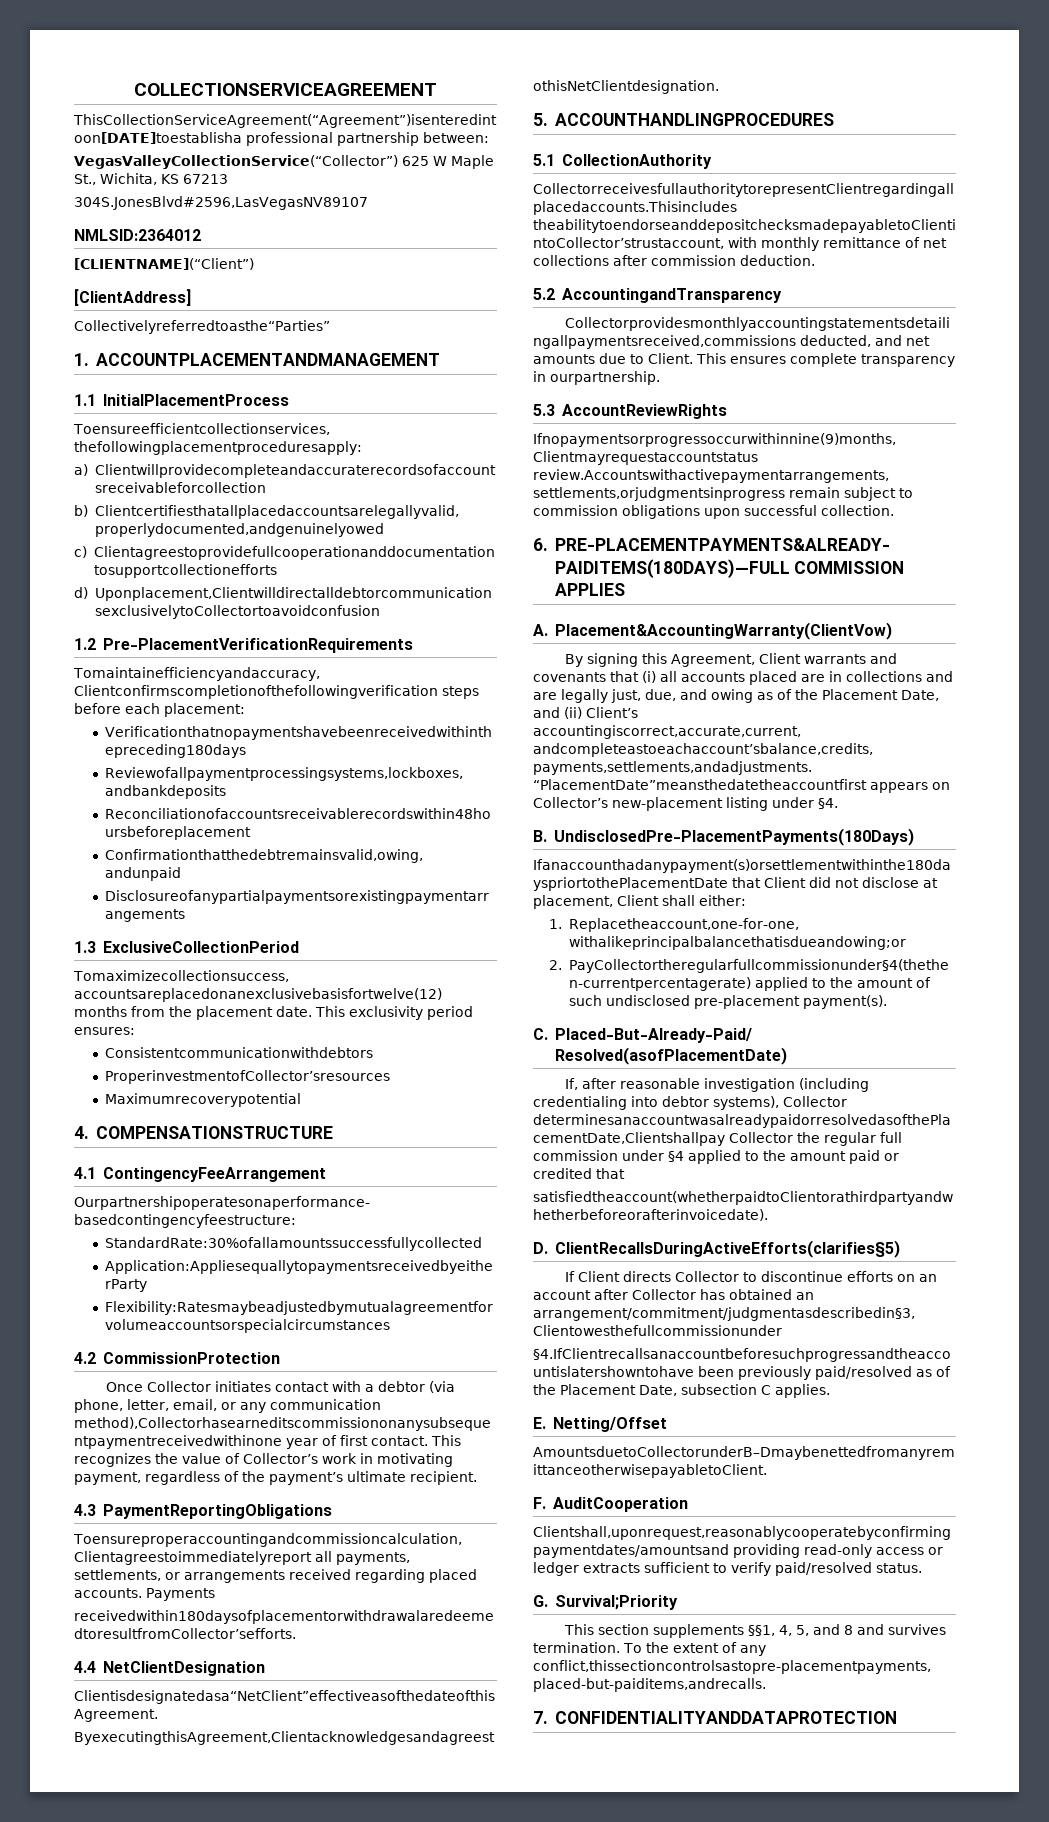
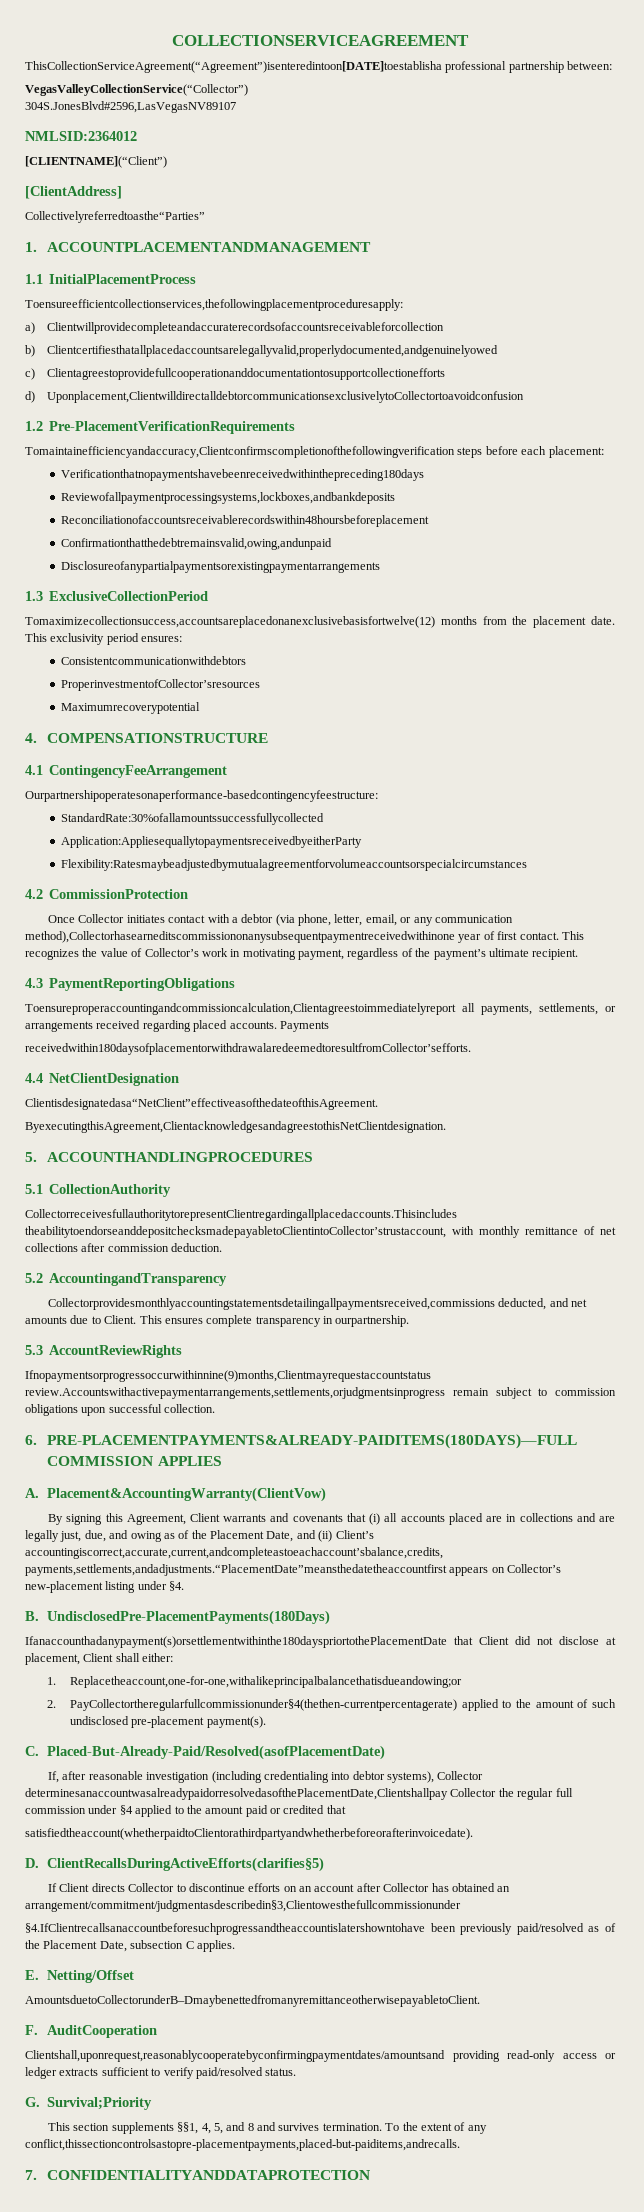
- VegasValleyCollectionService(“Collector”) 625 W Maple St., Wichita, KS 67213
+ VegasValleyCollectionService(“Collector”)

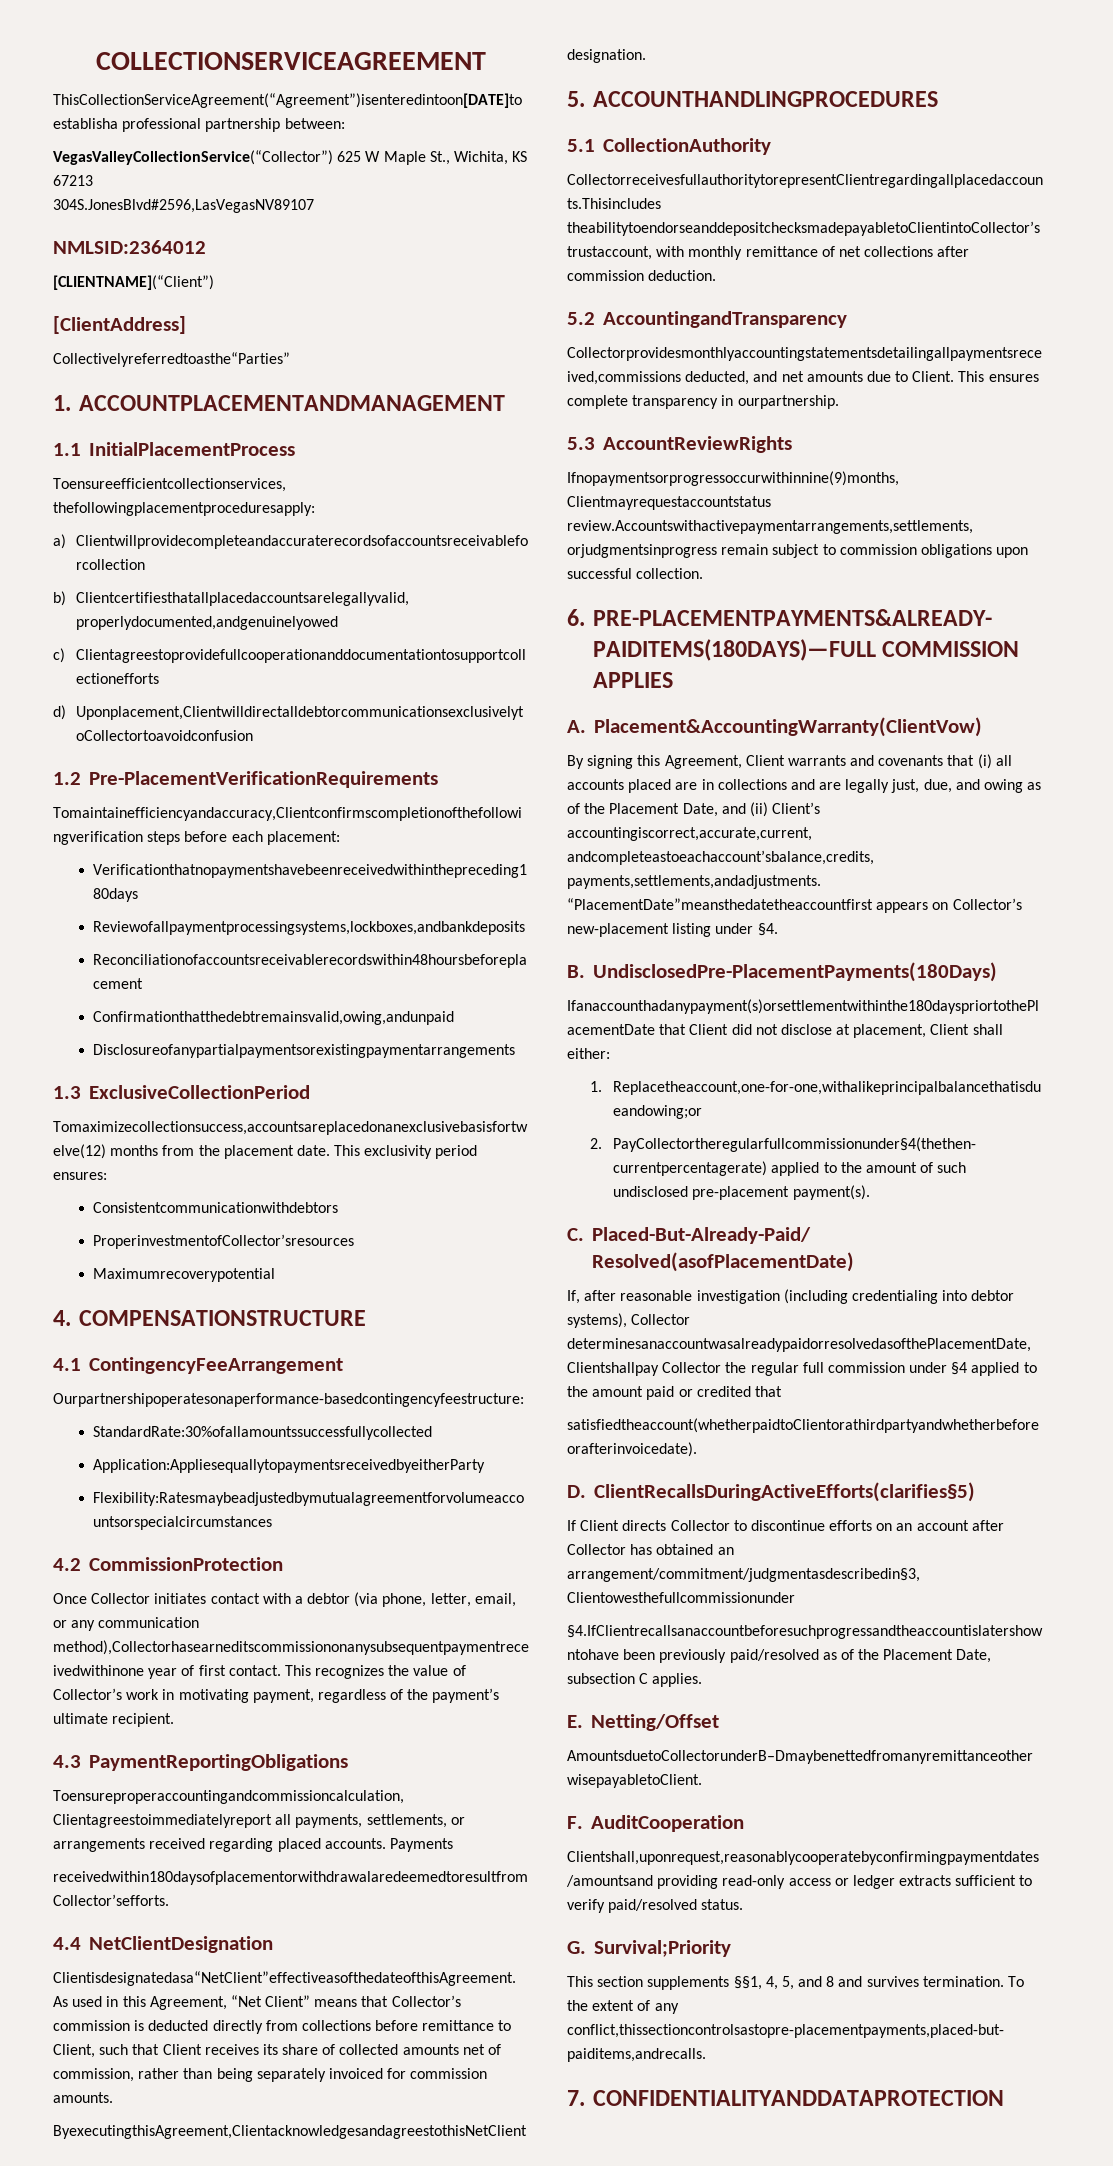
- VegasValleyCollectionService(“Collector”)
+ VegasValleyCollectionService(“Collector”) 625 W Maple St., Wichita, KS 67213
+ As used in this Agreement, “Net Client” means that Collector’s commission is deducted directly from collections before remittance to Client, such that Client receives its share of collected amounts net of commission, rather than being separately invoiced for commission amounts.

